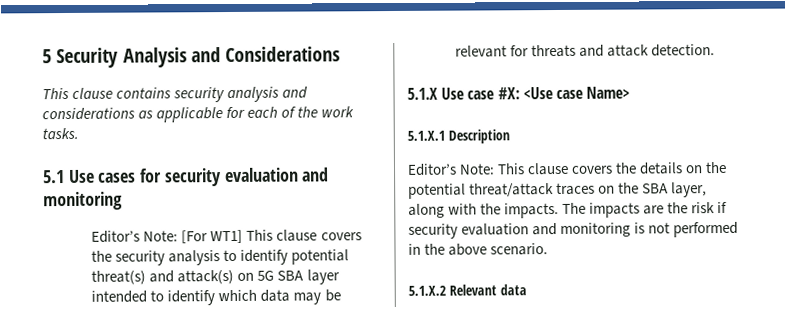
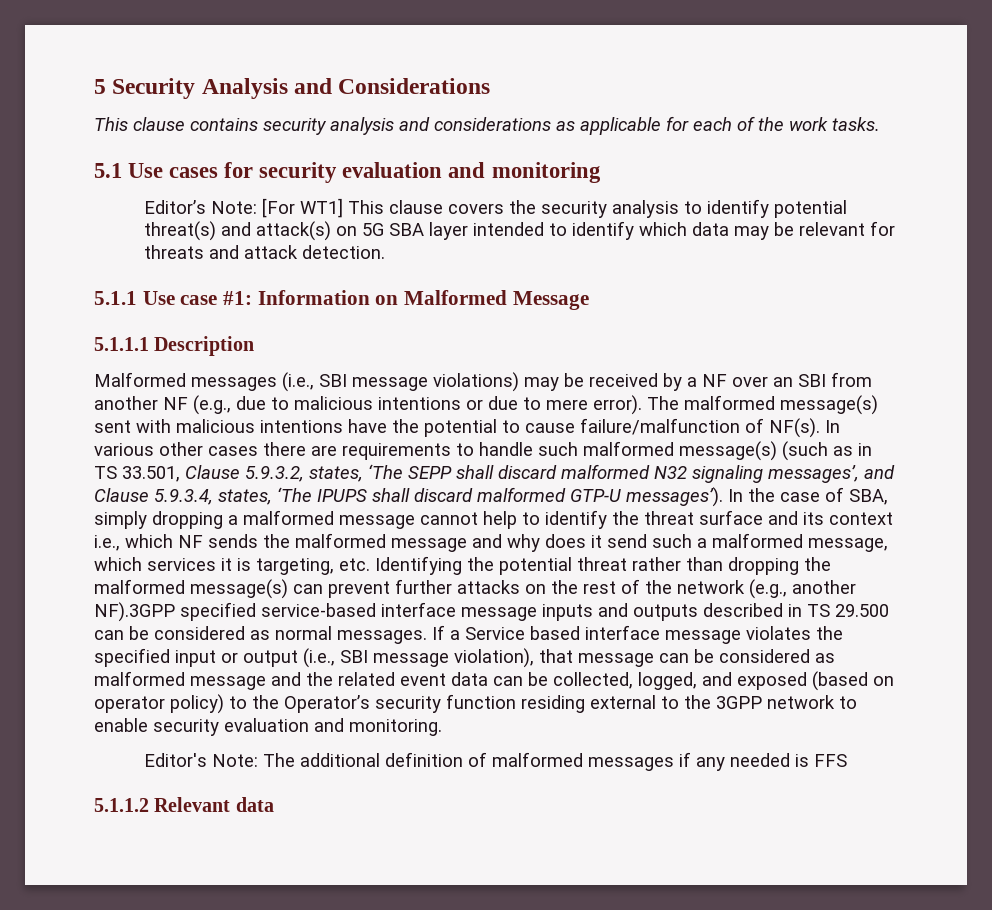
- 5.1.X Use case #X: <Use case Name>
- 5.1.X.1 Description
- Editor’s Note: This clause covers the details on the potential threat/attack traces on the SBA layer, along with the impacts. The impacts are the risk if security evaluation and monitoring is not performed in the above scenario.
- 5.1.X.2 Relevant data
+ 5.1.1 Use case #1: Information on Malformed Message
+ 5.1.1.1 Description
+ Malformed messages (i.e., SBI message violations) may be received by a NF over an SBI from another NF (e.g., due to malicious intentions or due to mere error). The malformed message(s) sent with malicious intentions have the potential to cause failure/malfunction of NF(s). In various other cases there are requirements to handle such malformed message(s) (such as in TS 33.501, Clause 5.9.3.2, states, ‘The SEPP shall discard malformed N32 signaling messages’, and Clause 5.9.3.4, states, ‘The IPUPS shall discard malformed GTP-U messages’). In the case of SBA, simply dropping a malformed message cannot help to identify the threat surface and its context i.e., which NF sends the malformed message and why does it send such a malformed message, which services it is targeting, etc. Identifying the potential threat rather than dropping the malformed message(s) can prevent further attacks on the rest of the network (e.g., another NF).3GPP specified service-based interface message inputs and outputs described in TS 29.500 can be considered as normal messages. If a Service based interface message violates the specified input or output (i.e., SBI message violation), that message can be considered as malformed message and the related event data can be collected, logged, and exposed (based on operator policy) to the Operator’s security function residing external to the 3GPP network to enable security evaluation and monitoring.
+ Editor's Note: The additional definition of malformed messages if any needed is FFS
+ 5.1.1.2 Relevant data

